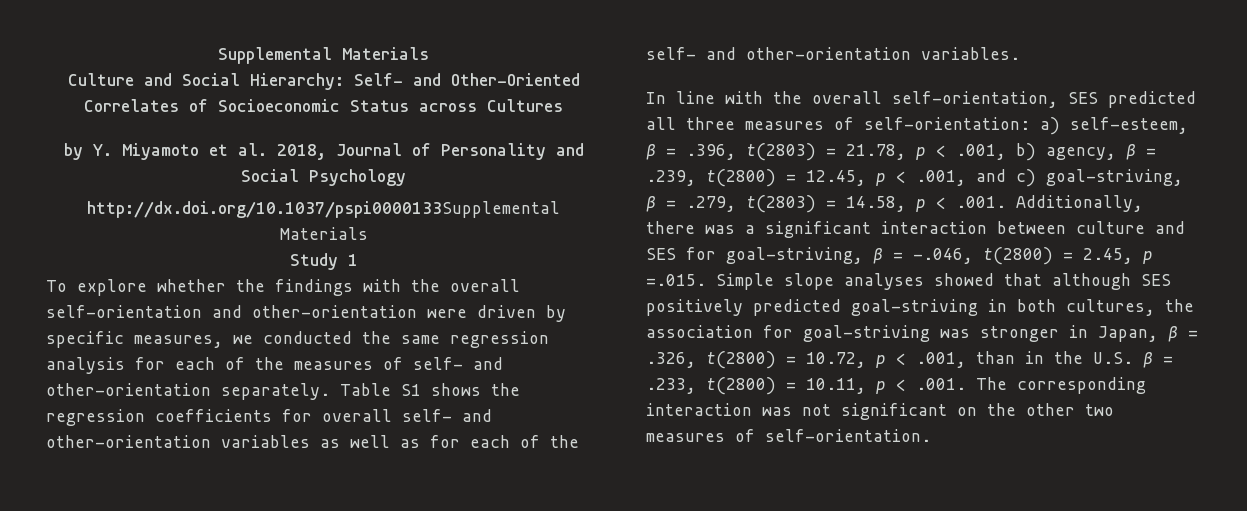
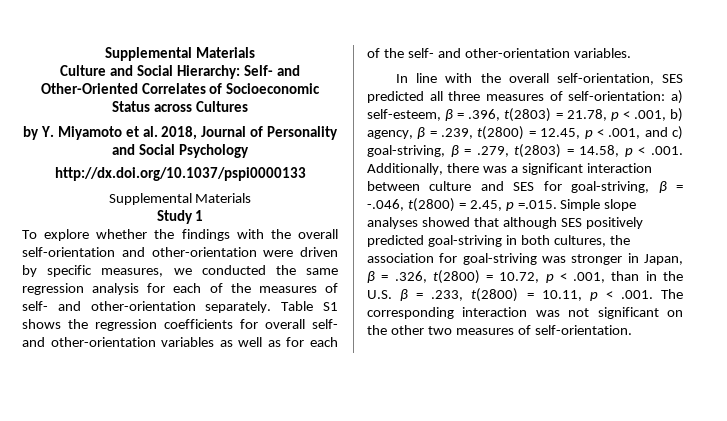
- http://dx.doi.org/10.1037/pspi0000133Supplemental Materials
+ http://dx.doi.org/10.1037/pspi0000133
+ Supplemental Materials

